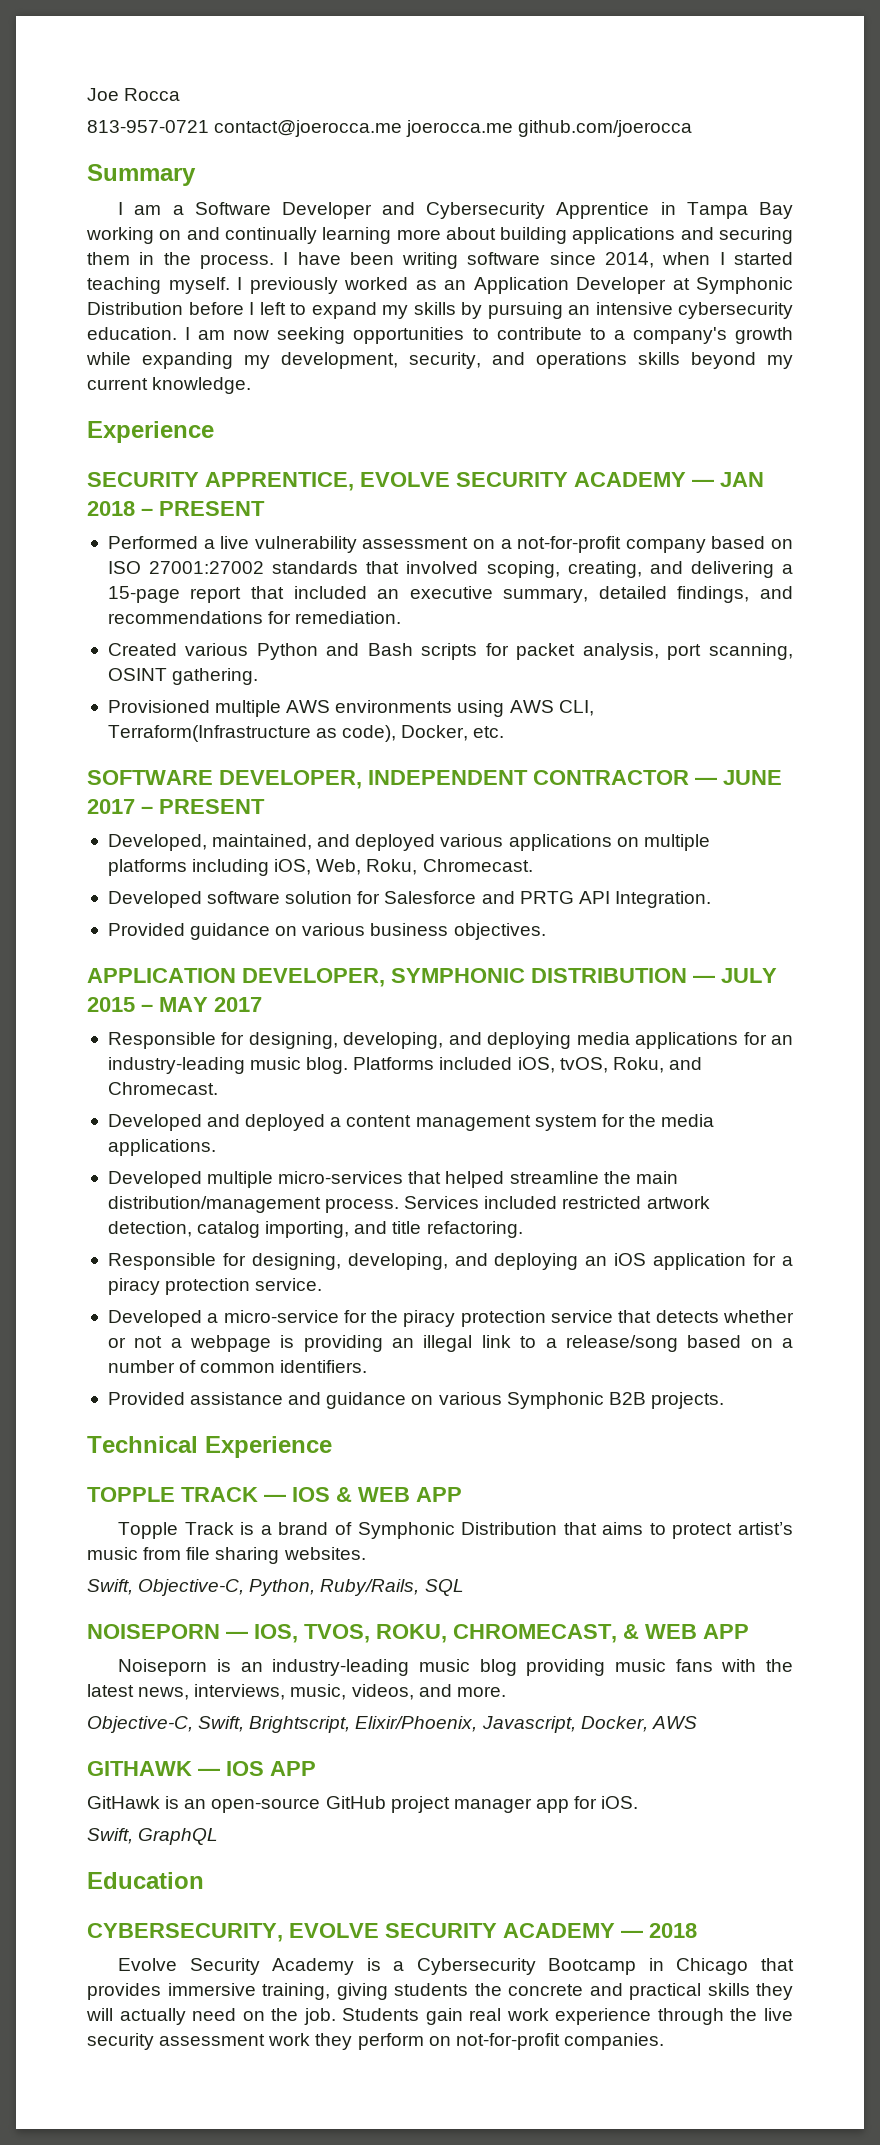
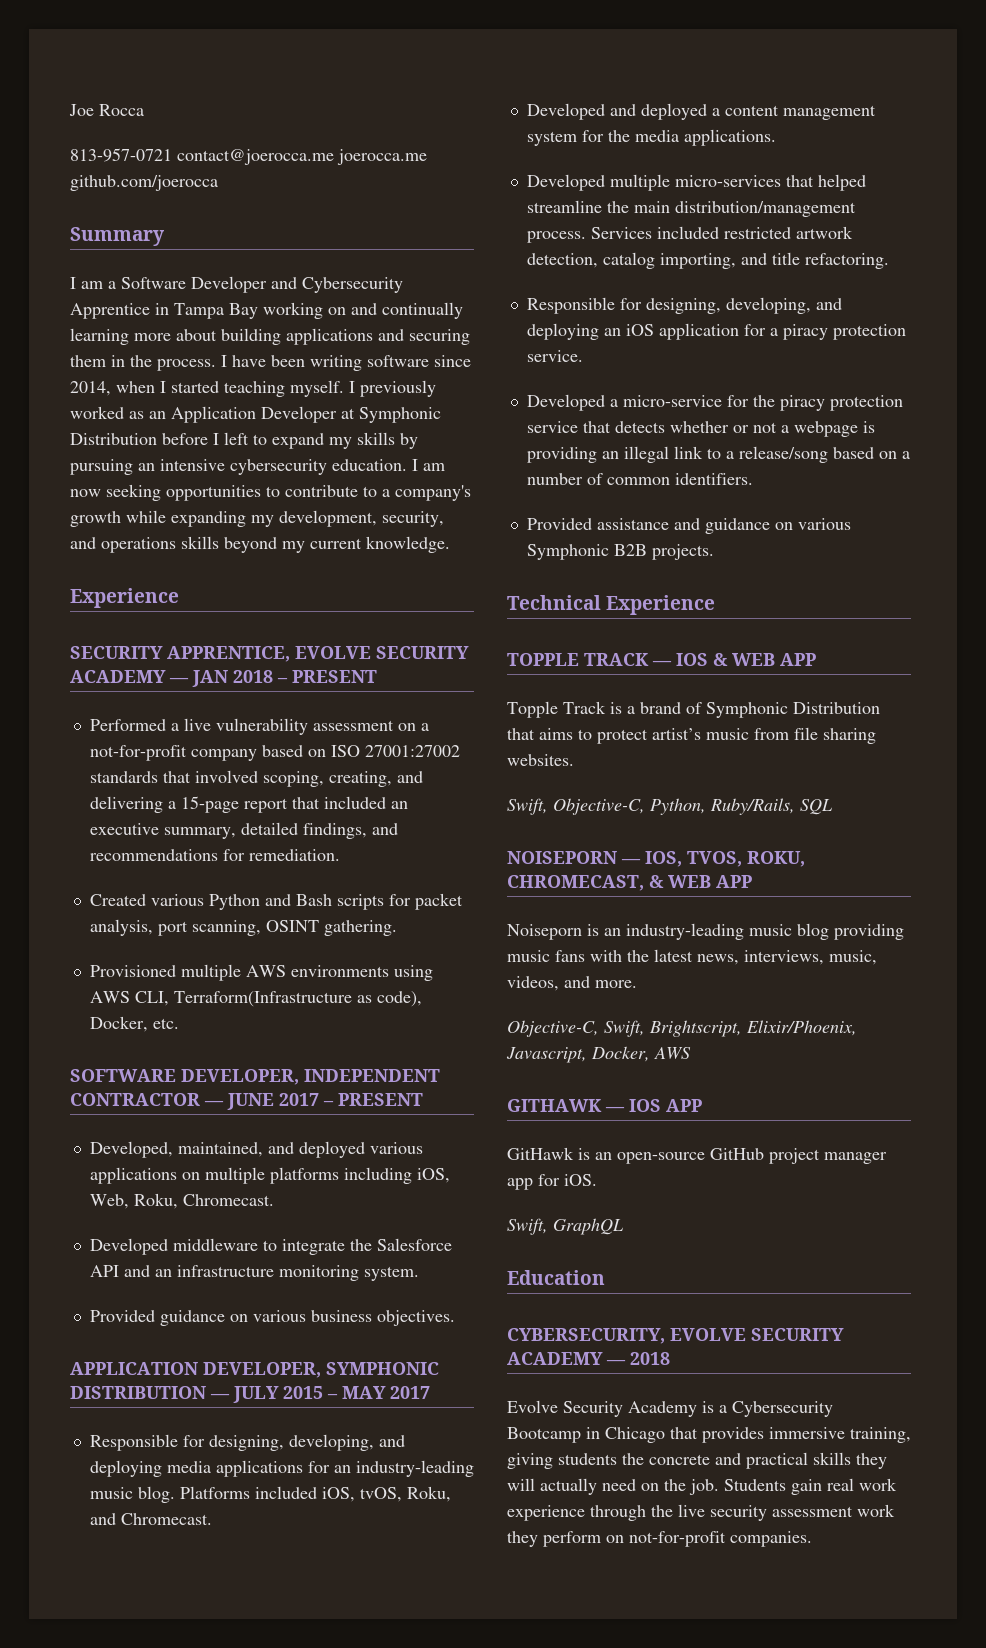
- Developed software solution for Salesforce and PRTG API Integration.
+ Developed middleware to integrate the Salesforce API and an infrastructure monitoring system.

